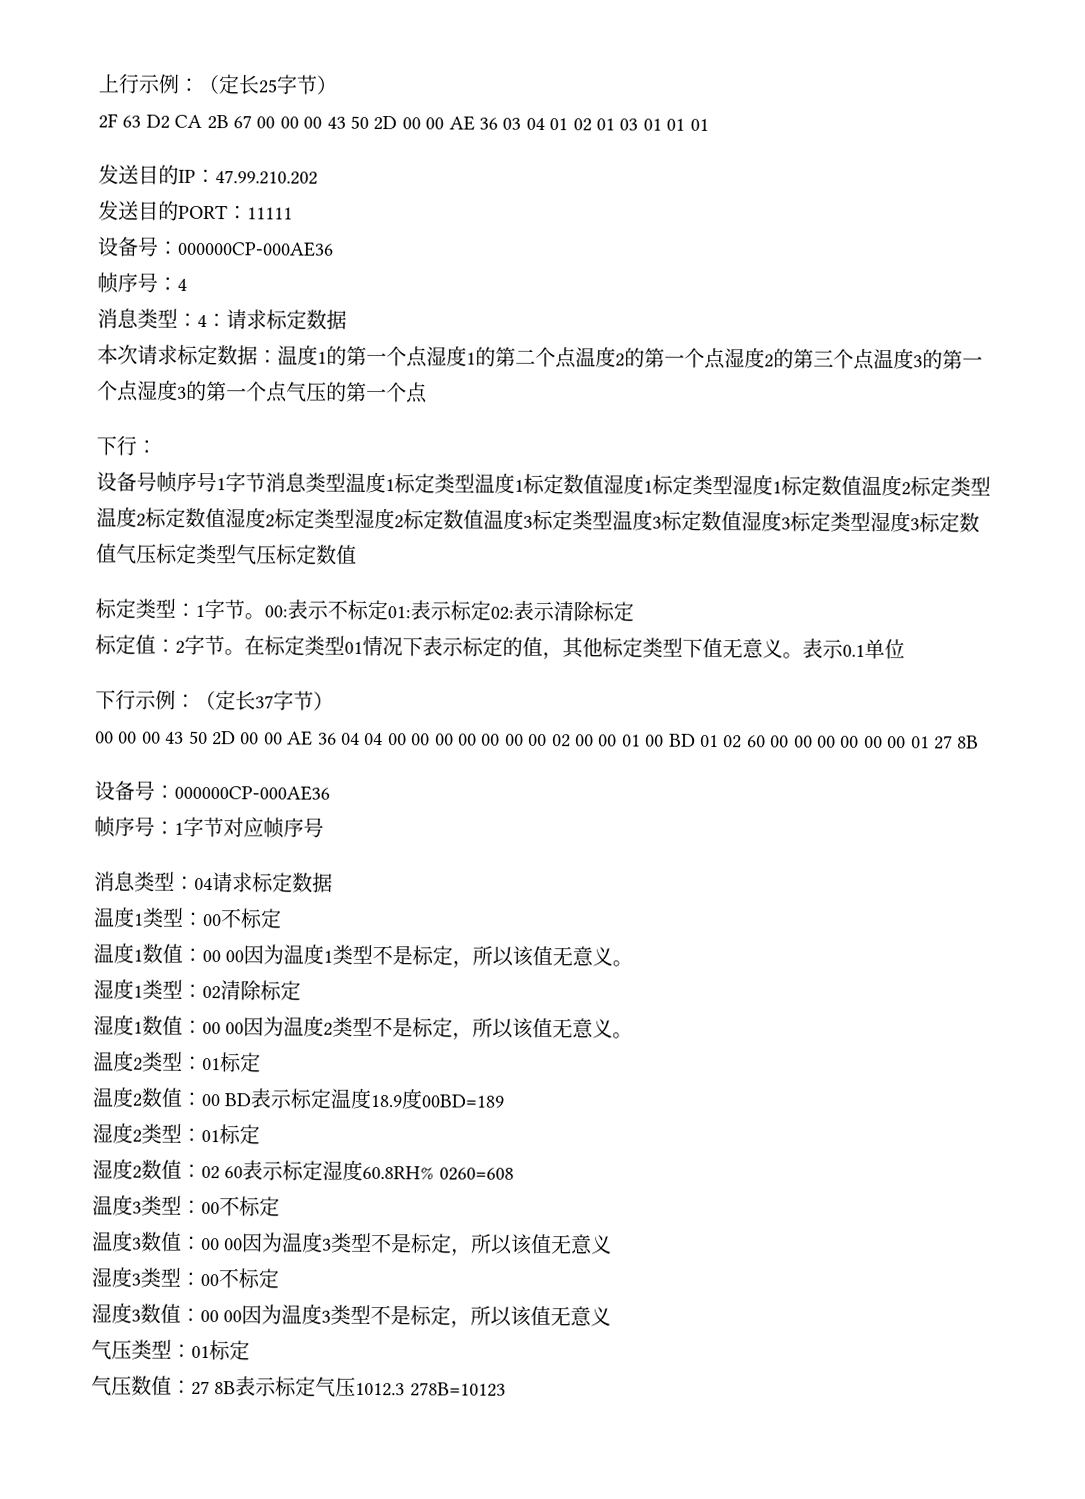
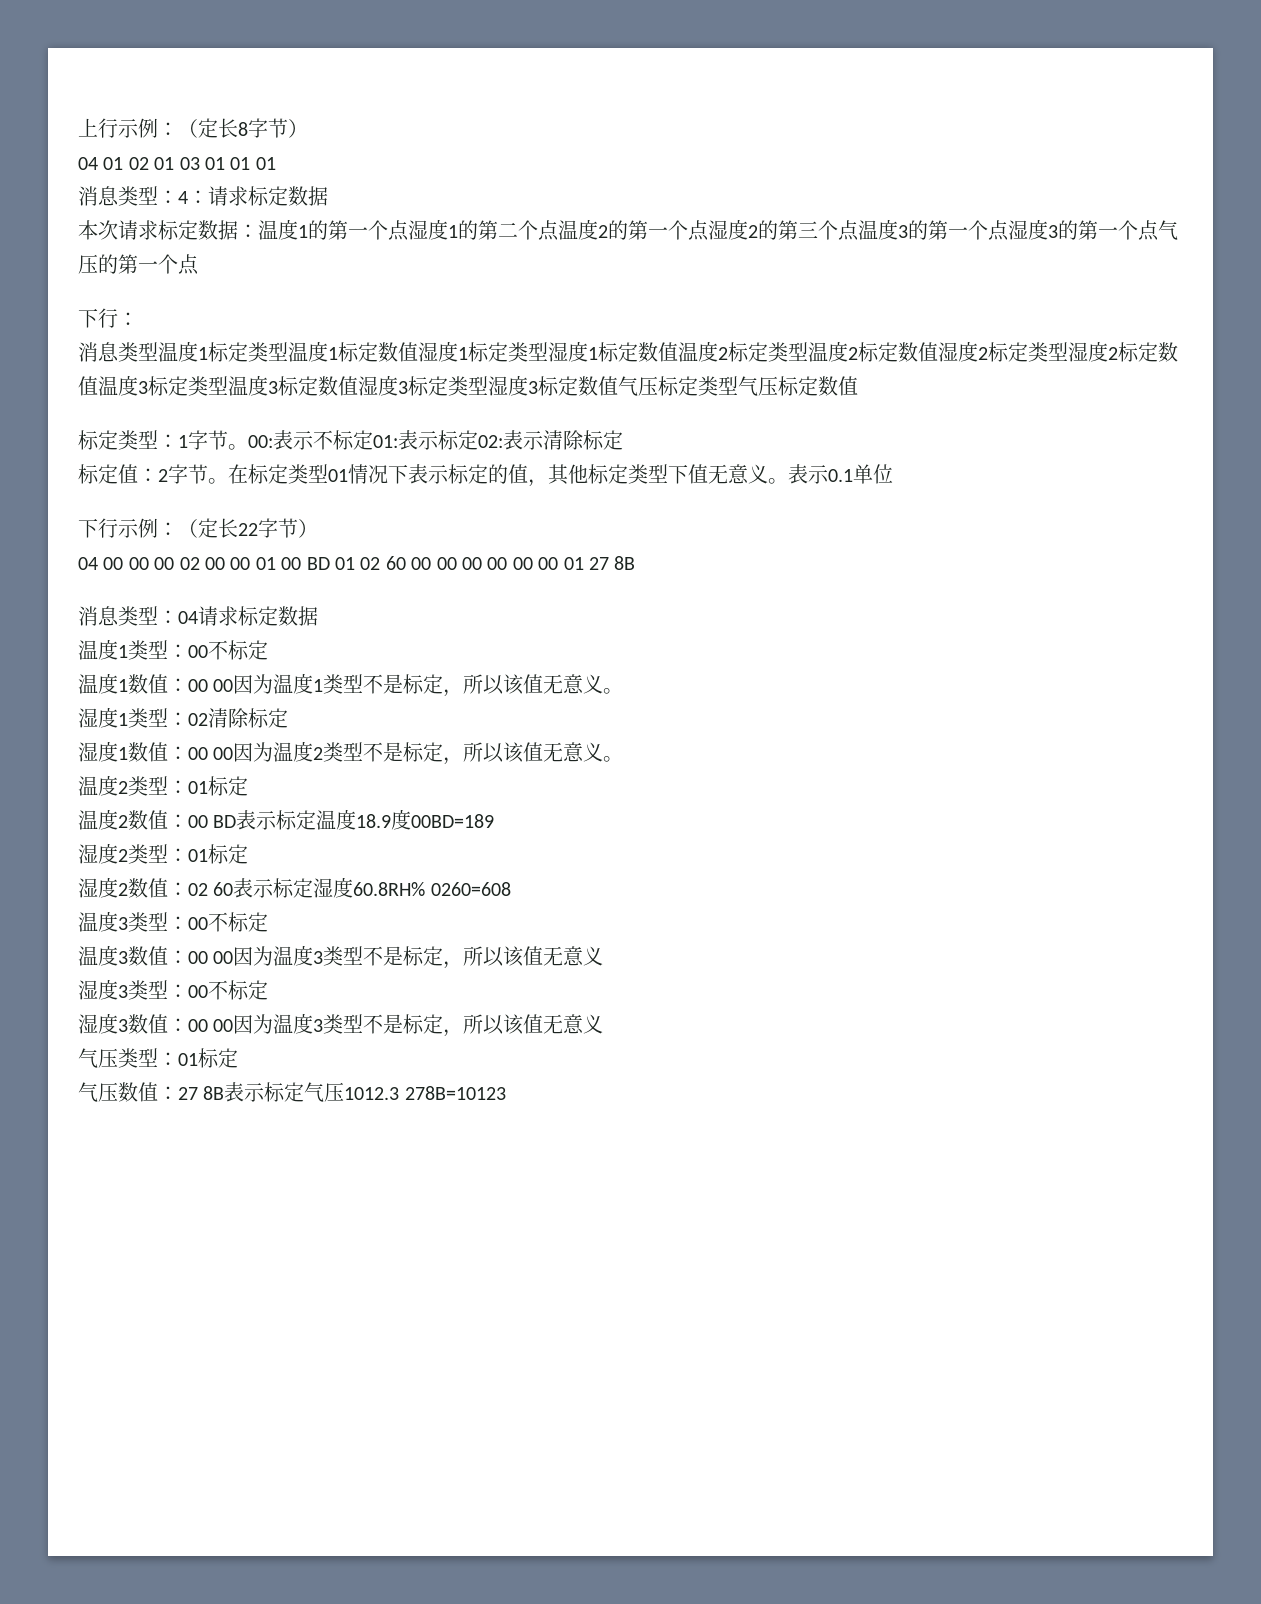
- 上行示例：（定长25字节）
- 2F 63 D2 CA 2B 67 00 00 00 43 50 2D 00 00 AE 36 03 04 01 02 01 03 01 01 01
+ 上行示例：（定长8字节）
+ 04 01 02 01 03 01 01 01
- 发送目的IP：47.99.210.202
- 发送目的PORT：11111
- 设备号：000000CP-000AE36
- 帧序号：4
- 设备号帧序号1字节消息类型温度1标定类型温度1标定数值湿度1标定类型湿度1标定数值温度2标定类型温度2标定数值湿度2标定类型湿度2标定数值温度3标定类型温度3标定数值湿度3标定类型湿度3标定数值气压标定类型气压标定数值
+ 消息类型温度1标定类型温度1标定数值湿度1标定类型湿度1标定数值温度2标定类型温度2标定数值湿度2标定类型湿度2标定数值温度3标定类型温度3标定数值湿度3标定类型湿度3标定数值气压标定类型气压标定数值
- 下行示例：（定长37字节）
- 00 00 00 43 50 2D 00 00 AE 36 04 04 00 00 00 00 00 00 00 02 00 00 01 00 BD 01 02 60 00 00 00 00 00 00 01 27 8B
- 设备号：000000CP-000AE36
- 帧序号：1字节对应帧序号
+ 下行示例：（定长22字节）
+ 04 00 00 00 02 00 00 01 00 BD 01 02 60 00 00 00 00 00 00 01 27 8B

